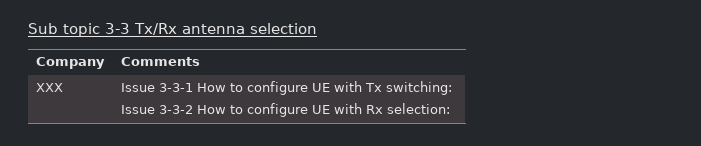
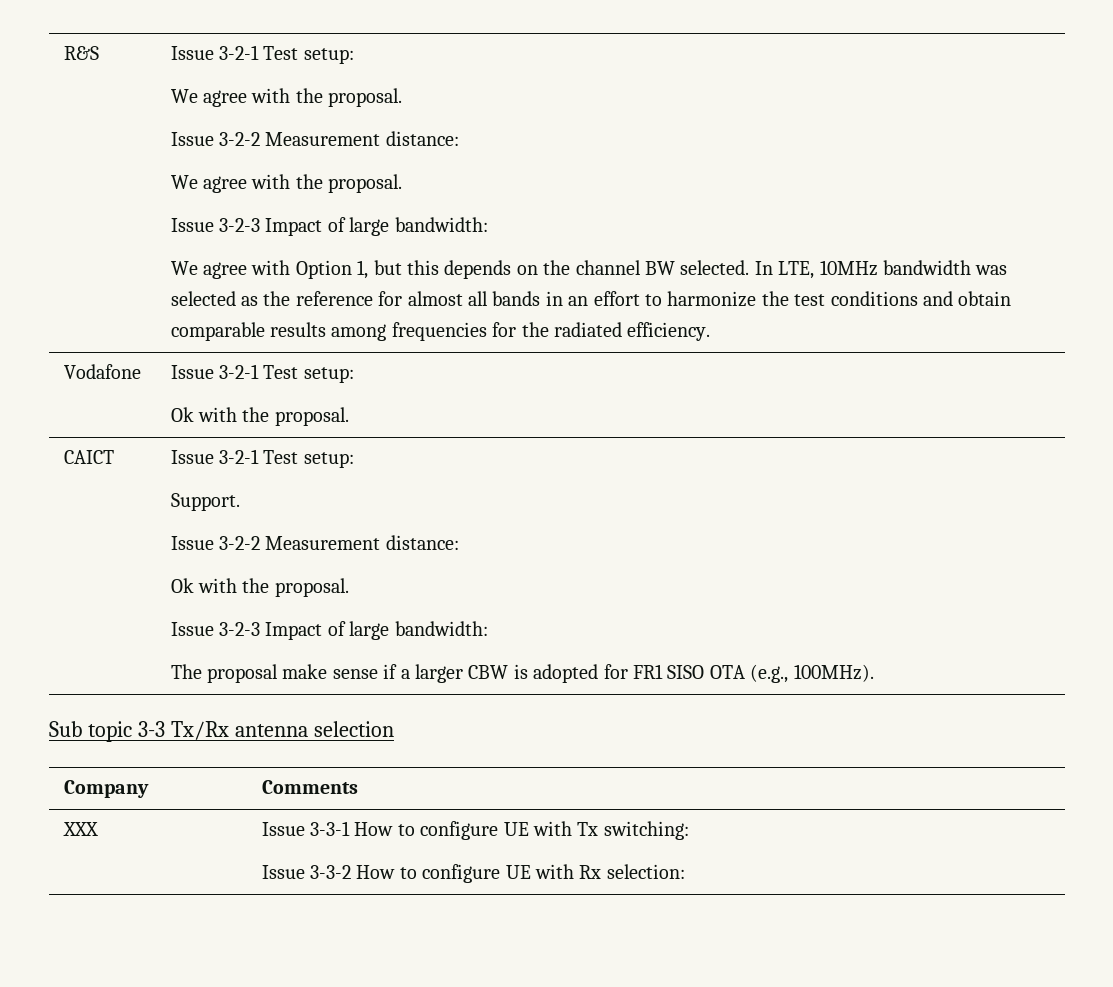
+ R&S | Issue 3-2-1 Test setup:
+ We agree with the proposal.
+ Issue 3-2-2 Measurement distance:
+ We agree with the proposal.
+ Issue 3-2-3 Impact of large bandwidth:
+ We agree with Option 1, but this depends on the channel BW selected. In LTE, 10MHz bandwidth was selected as the reference for almost all bands in an effort to harmonize the test conditions and obtain comparable results among frequencies for the radiated efficiency.
+ Vodafone | Issue 3-2-1 Test setup:
+ Ok with the proposal.
+ CAICT | Issue 3-2-1 Test setup:
+ Support.
+ Issue 3-2-2 Measurement distance:
+ Ok with the proposal.
+ Issue 3-2-3 Impact of large bandwidth:
+ The proposal make sense if a larger CBW is adopted for FR1 SISO OTA (e.g., 100MHz).

